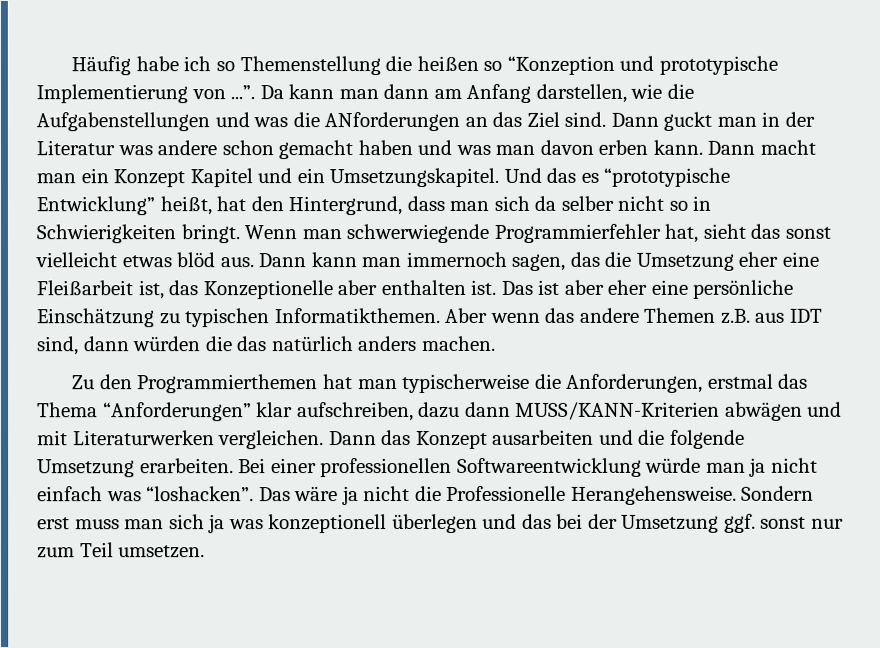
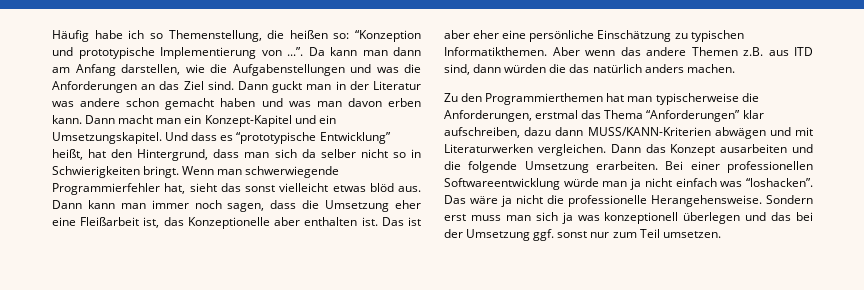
- Häufig habe ich so Themenstellung die heißen so “Konzeption und prototypische Implementierung von ...”. Da kann man dann am Anfang darstellen, wie die Aufgabenstellungen und was die ANforderungen an das Ziel sind.
+ Häufig habe ich so Themenstellung, die heißen so: “Konzeption und prototypische Implementierung von ...”. Da kann man dann am Anfang darstellen, wie die Aufgabenstellungen und was die Anforderungen an das Ziel sind.
- Dann macht man ein Konzept Kapitel und ein Umsetzungskapitel.
+ Dann macht man ein Konzept-Kapitel und ein Umsetzungskapitel.
- Und das es “prototypische Entwicklung” heißt, hat den Hintergrund, dass man sich da selber nicht so in Schwierigkeiten bringt.
+ Und dass es “prototypische Entwicklung” heißt, hat den Hintergrund, dass man sich da selber nicht so in Schwierigkeiten bringt.
- Dann kann man immernoch sagen, das die Umsetzung eher eine Fleißarbeit ist, das Konzeptionelle aber enthalten ist.
+ Dann kann man immer noch sagen, dass die Umsetzung eher eine Fleißarbeit ist, das Konzeptionelle aber enthalten ist.
- Aber wenn das andere Themen z.B. aus IDT sind, dann würden die das natürlich anders machen.
+ Aber wenn das andere Themen z.B. aus ITD sind, dann würden die das natürlich anders machen.
- Das wäre ja nicht die Professionelle Herangehensweise.
+ Das wäre ja nicht die professionelle Herangehensweise.

